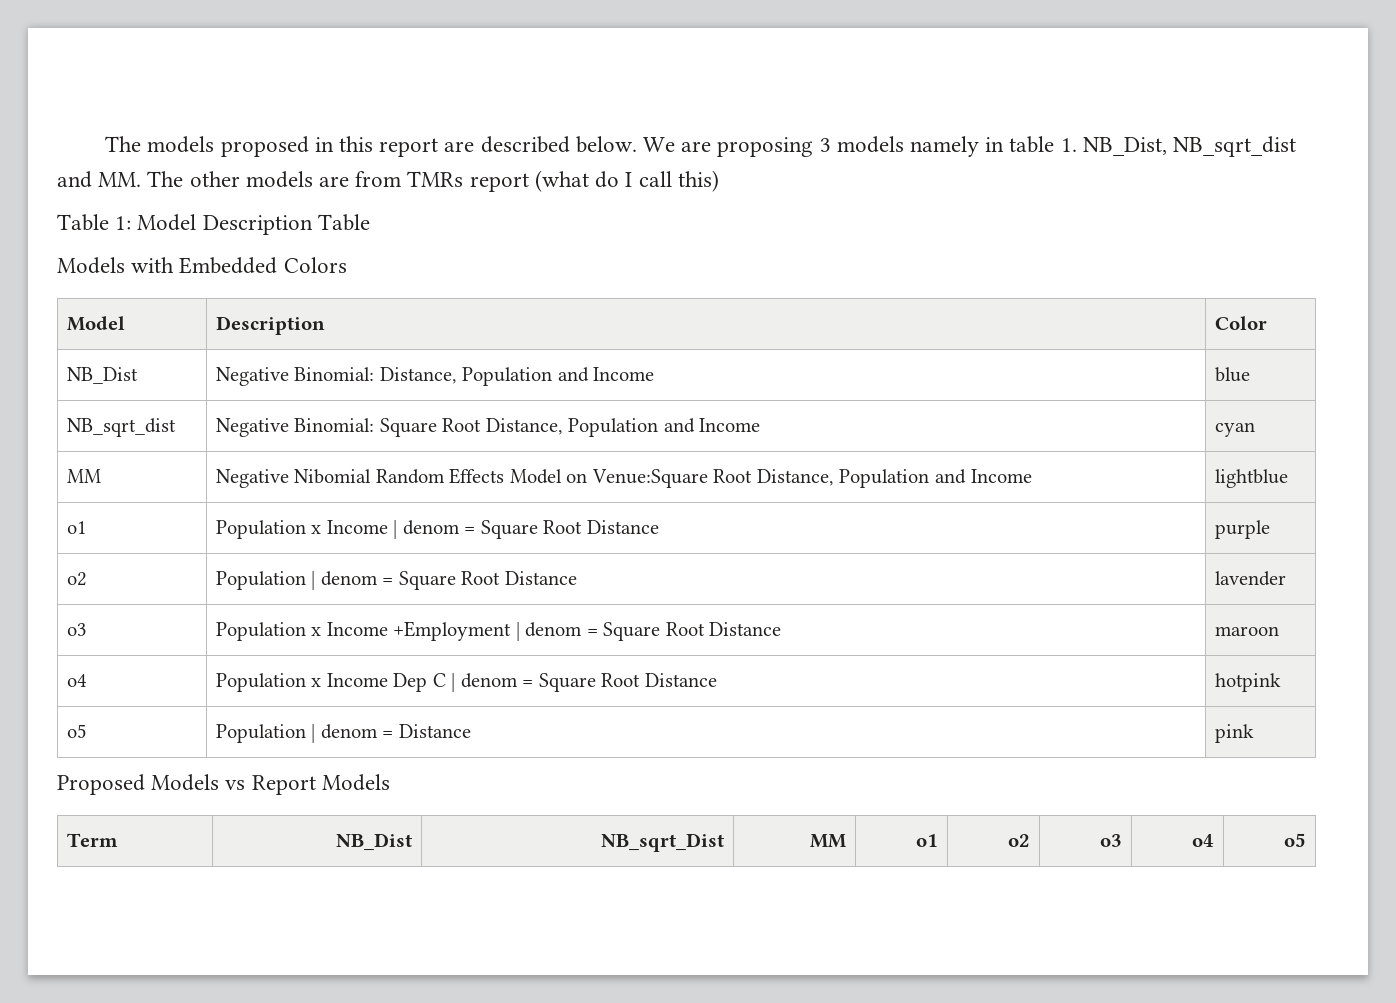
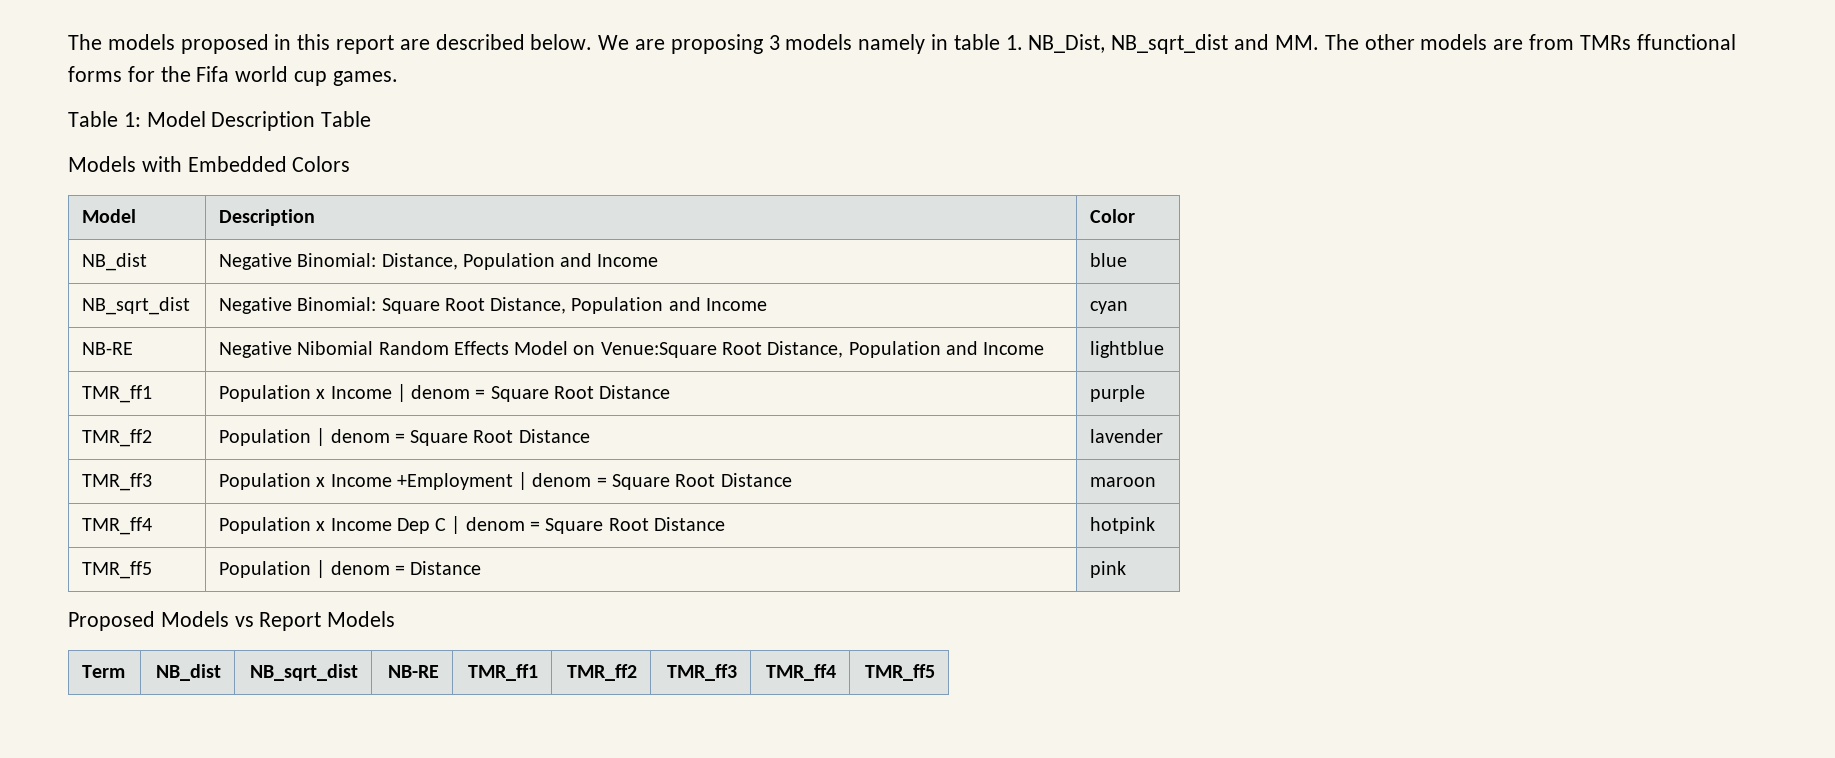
- We are proposing 3 models namely in table 1. NB_Dist, NB_sqrt_dist and MM. The other models are from TMRs report (what do I call this)
+ We are proposing 3 models namely in table 1. NB_Dist, NB_sqrt_dist and MM. The other models are from TMRs ffunctional forms for the Fifa world cup games.
- NB_Dist | Negative Binomial: Distance, Population and Income | blue
+ NB_dist | Negative Binomial: Distance, Population and Income | blue
- MM | Negative Nibomial Random Effects Model on Venue:Square Root Distance, Population and Income | lightblue
+ NB-RE | Negative Nibomial Random Effects Model on Venue:Square Root Distance, Population and Income | lightblue
- o1 | Population x Income | denom = Square Root Distance | purple
+ TMR_ff1 | Population x Income | denom = Square Root Distance | purple
- o2 | Population | denom = Square Root Distance | lavender
+ TMR_ff2 | Population | denom = Square Root Distance | lavender
- o3 | Population x Income +Employment | denom = Square Root Distance | maroon
+ TMR_ff3 | Population x Income +Employment | denom = Square Root Distance | maroon
- o4 | Population x Income Dep C | denom = Square Root Distance | hotpink
+ TMR_ff4 | Population x Income Dep C | denom = Square Root Distance | hotpink
- o5 | Population | denom = Distance | pink
+ TMR_ff5 | Population | denom = Distance | pink
- Term | NB_Dist | NB_sqrt_Dist | MM | o1 | o2 | o3 | o4 | o5
+ Term | NB_dist | NB_sqrt_dist | NB-RE | TMR_ff1 | TMR_ff2 | TMR_ff3 | TMR_ff4 | TMR_ff5

